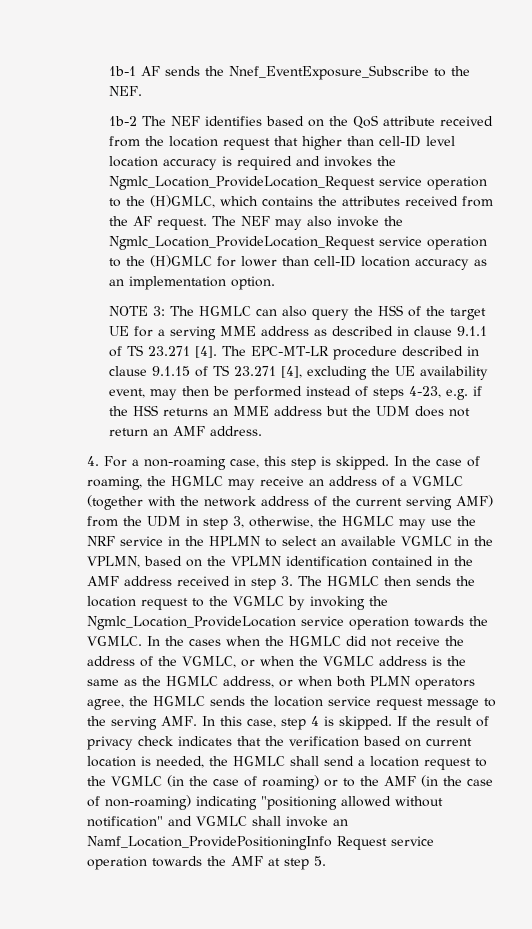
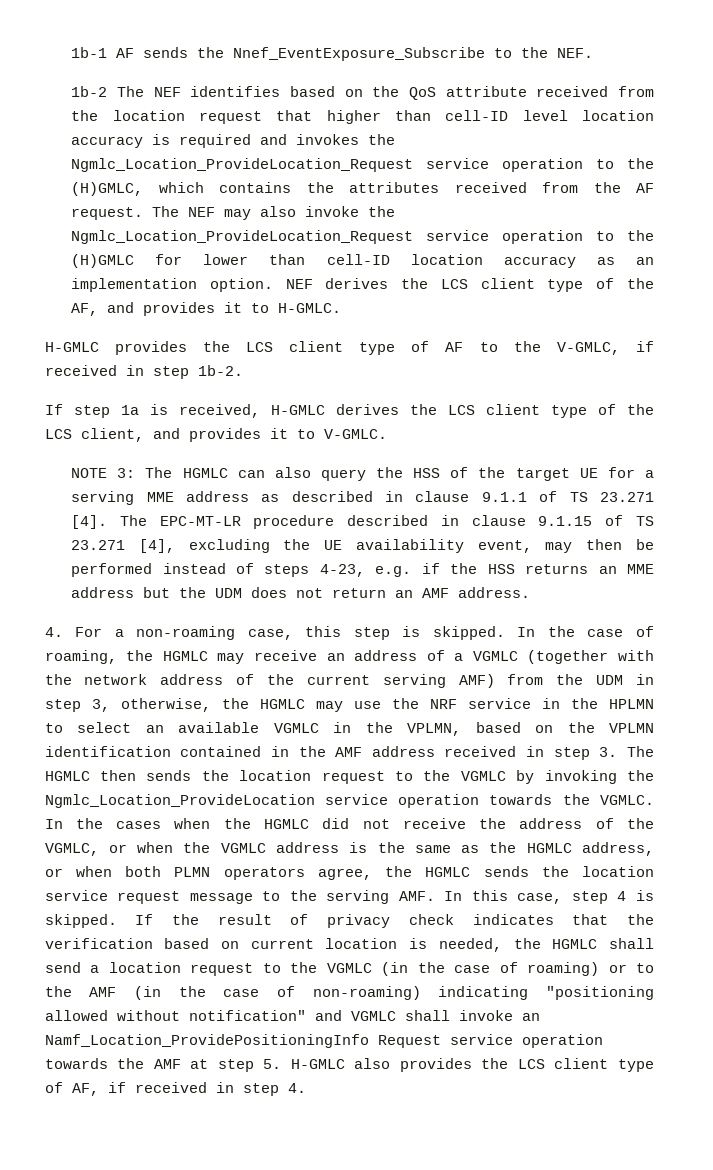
+ NEF derives the LCS client type of the AF, and provides it to H-GMLC.
+ H-GMLC provides the LCS client type of AF to the V-GMLC, if received in step 1b-2.
+ If step 1a is received, H-GMLC derives the LCS client type of the LCS client, and provides it to V-GMLC.
- If the result of privacy check indicates that the verification based on current location is needed, the HGMLC shall send a location request to the VGMLC (in the case of roaming) or to the AMF (in the case of non-roaming) indicating "positioning allowed without notification" and VGMLC shall invoke an Namf_Location_ProvidePositioningInfo Request service operation towards the AMF at step 5.
+ If the result of privacy check indicates that the verification based on current location is needed, the HGMLC shall send a location request to the VGMLC (in the case of roaming) or to the AMF (in the case of non-roaming) indicating "positioning allowed without notification" and VGMLC shall invoke an Namf_Location_ProvidePositioningInfo Request service operation towards the AMF at step 5. H-GMLC also provides the LCS client type of AF, if received in step 4.

